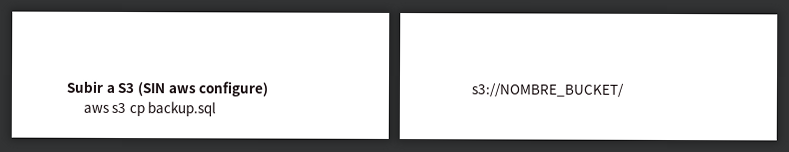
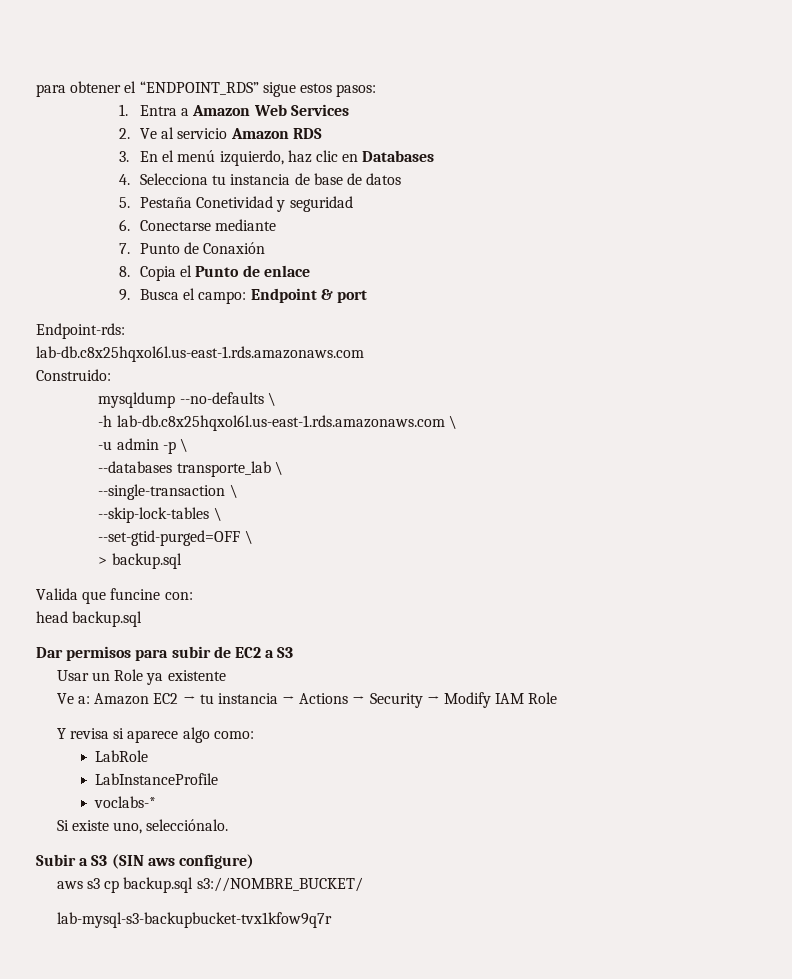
+ para obtener el “ENDPOINT_RDS” sigue estos pasos:
+ 1. Entra a Amazon Web Services
+ 2. Ve al servicio Amazon RDS
+ 3. En el menú izquierdo, haz clic en Databases
+ 4. Selecciona tu instancia de base de datos
+ 5. Pestaña Conetividad y seguridad
+ 6. Conectarse mediante
+ 7. Punto de Conaxión
+ 8. Copia el Punto de enlace
+ 9. Busca el campo: Endpoint & port
+ Endpoint-rds:
+ lab-db.c8x25hqxol6l.us-east-1.rds.amazonaws.com
+ Construido:
+ mysqldump --no-defaults \
+ -h lab-db.c8x25hqxol6l.us-east-1.rds.amazonaws.com \
+ -u admin -p \
+ --databases transporte_lab \
+ --single-transaction \
+ --skip-lock-tables \
+ --set-gtid-purged=OFF \
+ > backup.sql
+ Valida que funcine con:
+ head backup.sql
+ Dar permisos para subir de EC2 a S3
+ Usar un Role ya existente
+ Ve a: Amazon EC2 → tu instancia → Actions → Security → Modify IAM Role
+ Y revisa si aparece algo como:
+ LabRole
+ LabInstanceProfile
+ voclabs-*
+ Si existe uno, selecciónalo.
+ lab-mysql-s3-backupbucket-tvx1kfow9q7r

